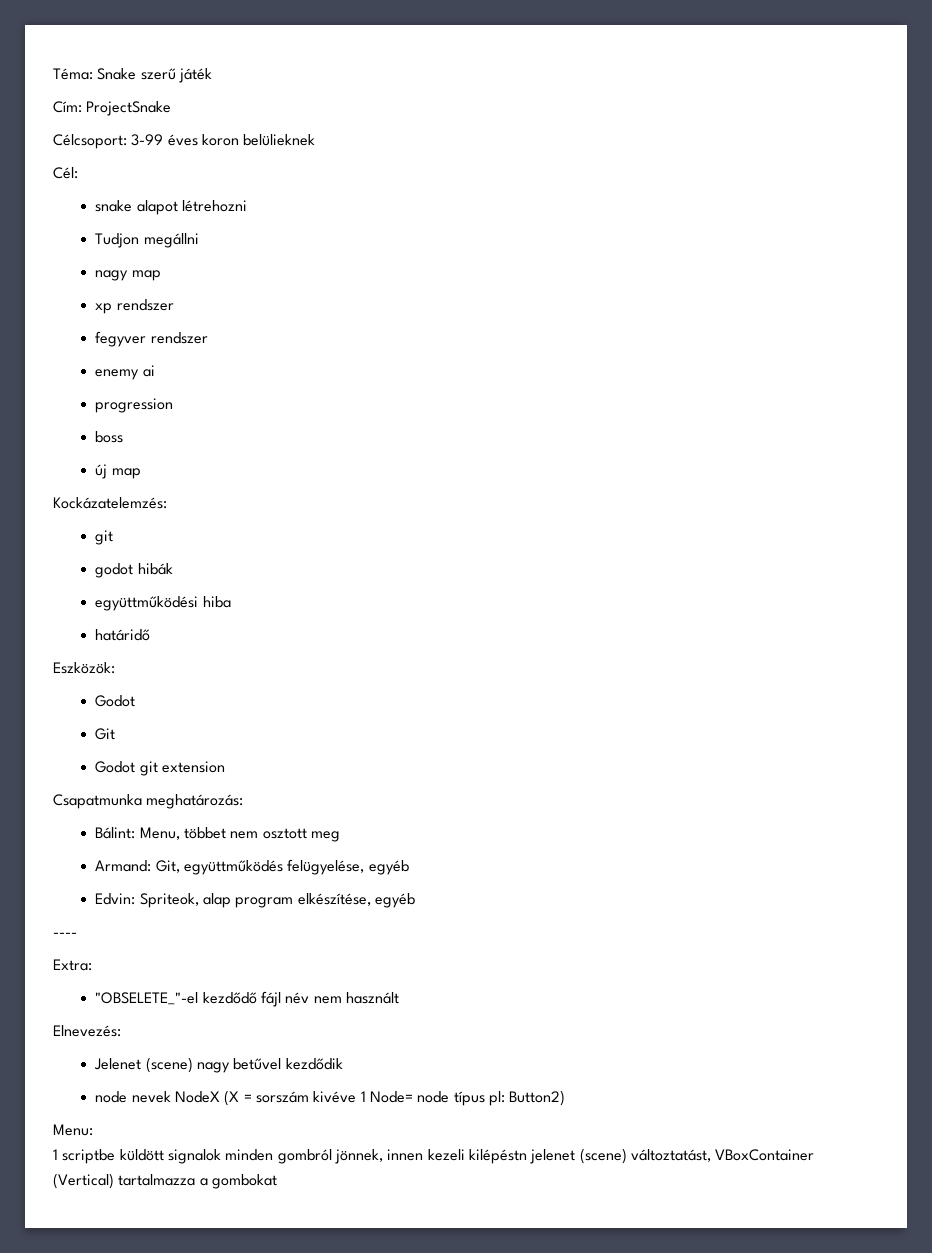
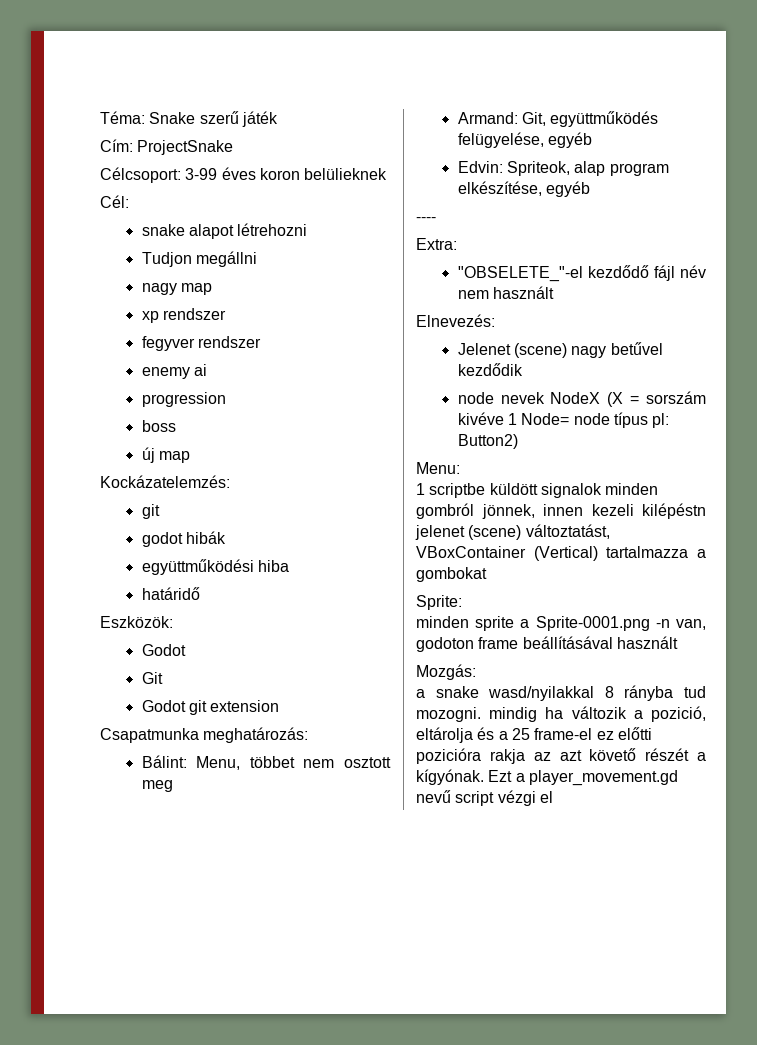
+ Sprite:
+ minden sprite a Sprite-0001.png -n van, godoton frame beállításával használt
+ Mozgás:
+ a snake wasd/nyilakkal 8 rányba tud mozogni. mindig ha változik a pozició, eltárolja és a 25 frame-el ez előtti pozicióra rakja az azt követő részét a kígyónak. Ezt a player_movement.gd nevű script vézgi el

